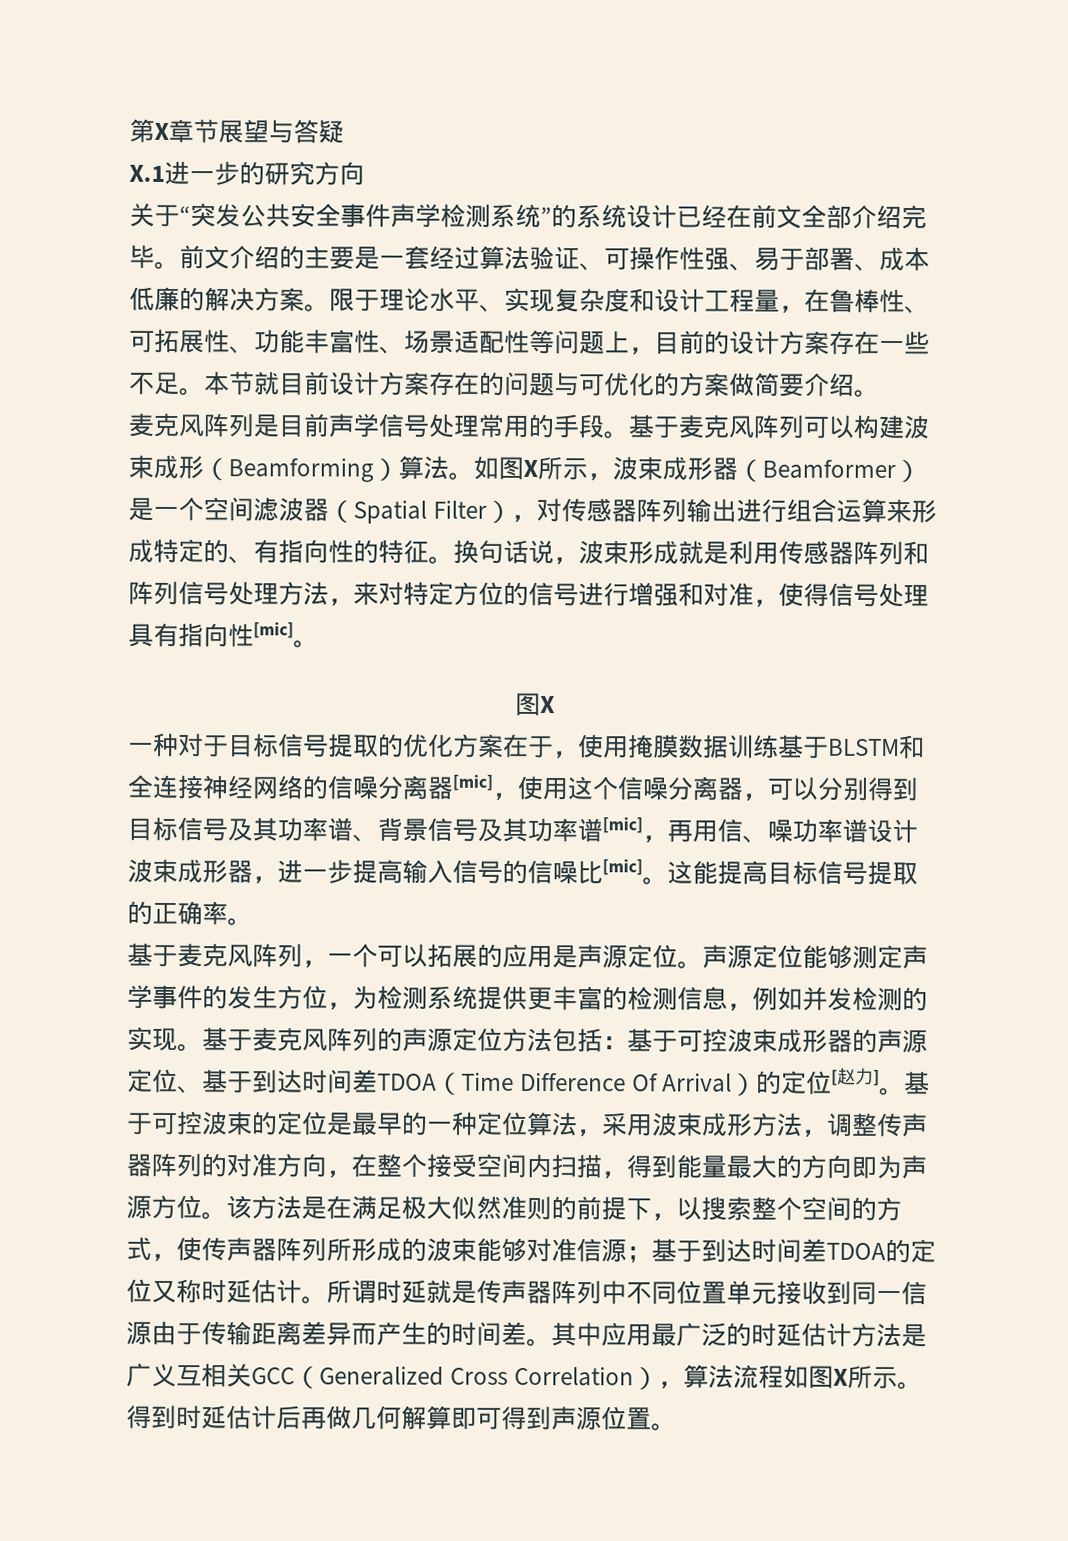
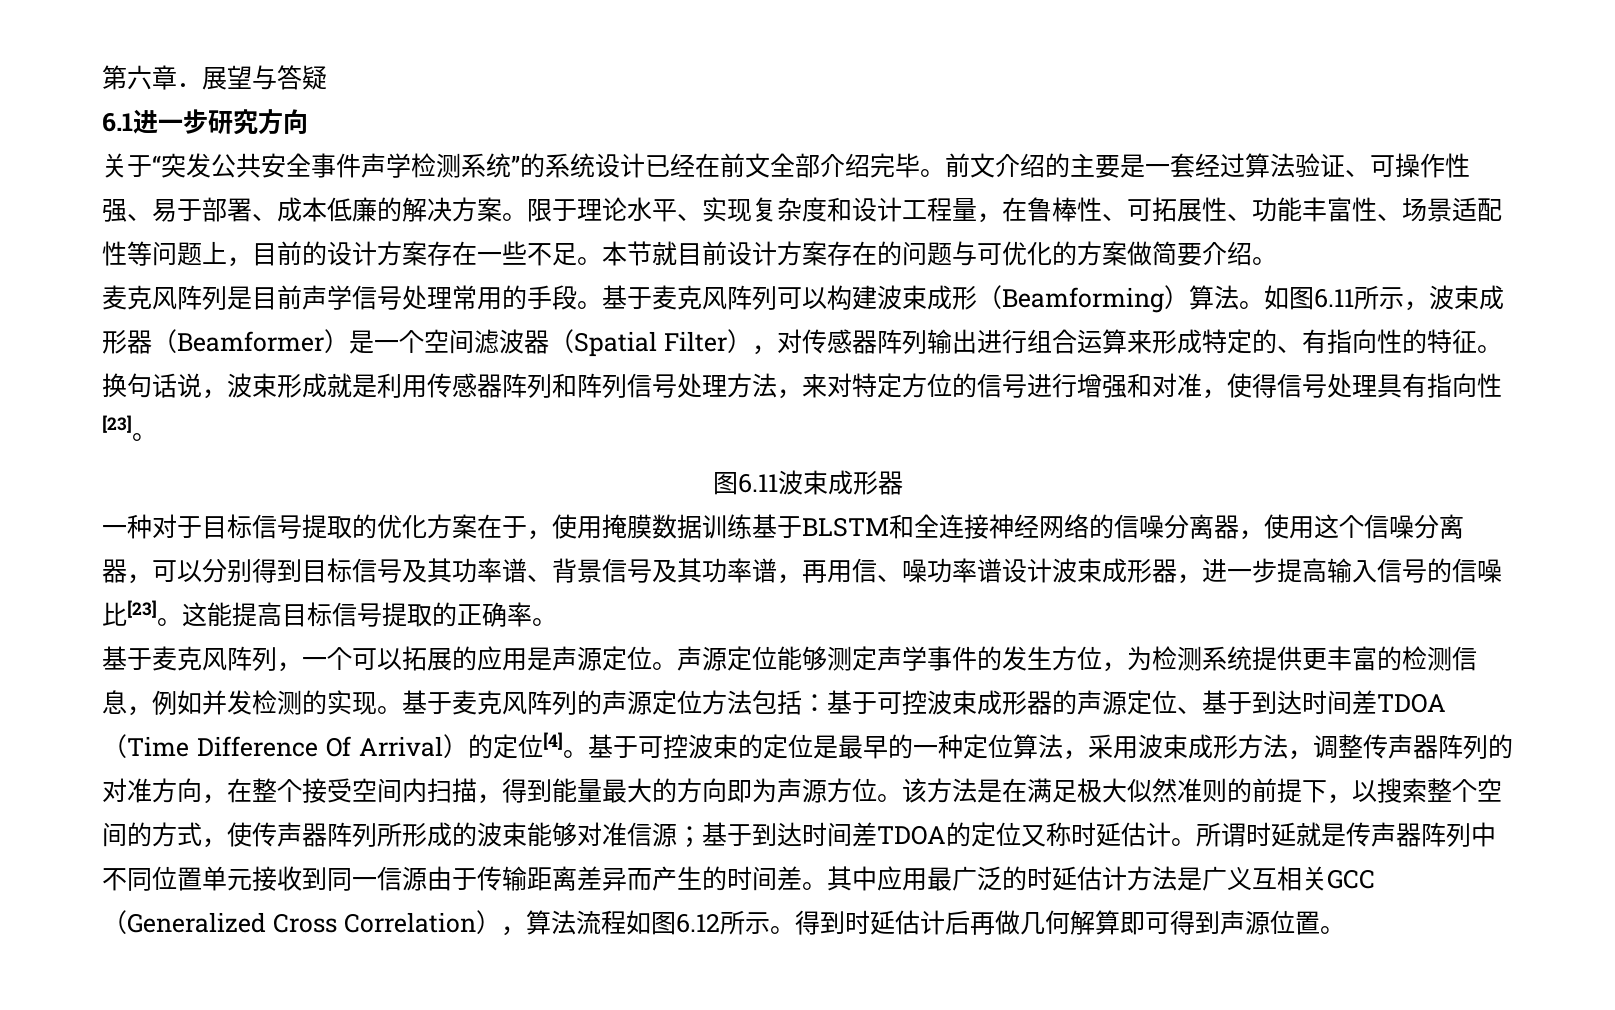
- 第X章节展望与答疑
+ 第六章．展望与答疑
- X.1进一步的研究方向
+ 6.1进一步研究方向
- 如图X所示，波束成形器（Beamformer）是一个空间滤波器（Spatial Filter），对传感器阵列输出进行组合运算来形成特定的、有指向性的特征。
+ 如图6.11所示，波束成形器（Beamformer）是一个空间滤波器（Spatial Filter），对传感器阵列输出进行组合运算来形成特定的、有指向性的特征。
- 换句话说，波束形成就是利用传感器阵列和阵列信号处理方法，来对特定方位的信号进行增强和对准，使得信号处理具有指向性[mic]。
- 图X
+ 换句话说，波束形成就是利用传感器阵列和阵列信号处理方法，来对特定方位的信号进行增强和对准，使得信号处理具有指向性[23]。
+ 图6.11波束成形器
- 一种对于目标信号提取的优化方案在于，使用掩膜数据训练基于BLSTM和全连接神经网络的信噪分离器[mic]，使用这个信噪分离器，可以分别得到目标信号及其功率谱、背景信号及其功率谱[mic]，再用信、噪功率谱设计波束成形器，进一步提高输入信号的信噪比[mic]。
+ 一种对于目标信号提取的优化方案在于，使用掩膜数据训练基于BLSTM和全连接神经网络的信噪分离器，使用这个信噪分离器，可以分别得到目标信号及其功率谱、背景信号及其功率谱，再用信、噪功率谱设计波束成形器，进一步提高输入信号的信噪比[23]。
- 基于麦克风阵列的声源定位方法包括：基于可控波束成形器的声源定位、基于到达时间差TDOA（Time Difference Of Arrival）的定位[赵力]。
+ 基于麦克风阵列的声源定位方法包括：基于可控波束成形器的声源定位、基于到达时间差TDOA（Time Difference Of Arrival）的定位[4]。
- 其中应用最广泛的时延估计方法是广义互相关GCC（Generalized Cross Correlation），算法流程如图X所示。
+ 其中应用最广泛的时延估计方法是广义互相关GCC（Generalized Cross Correlation），算法流程如图6.12所示。

